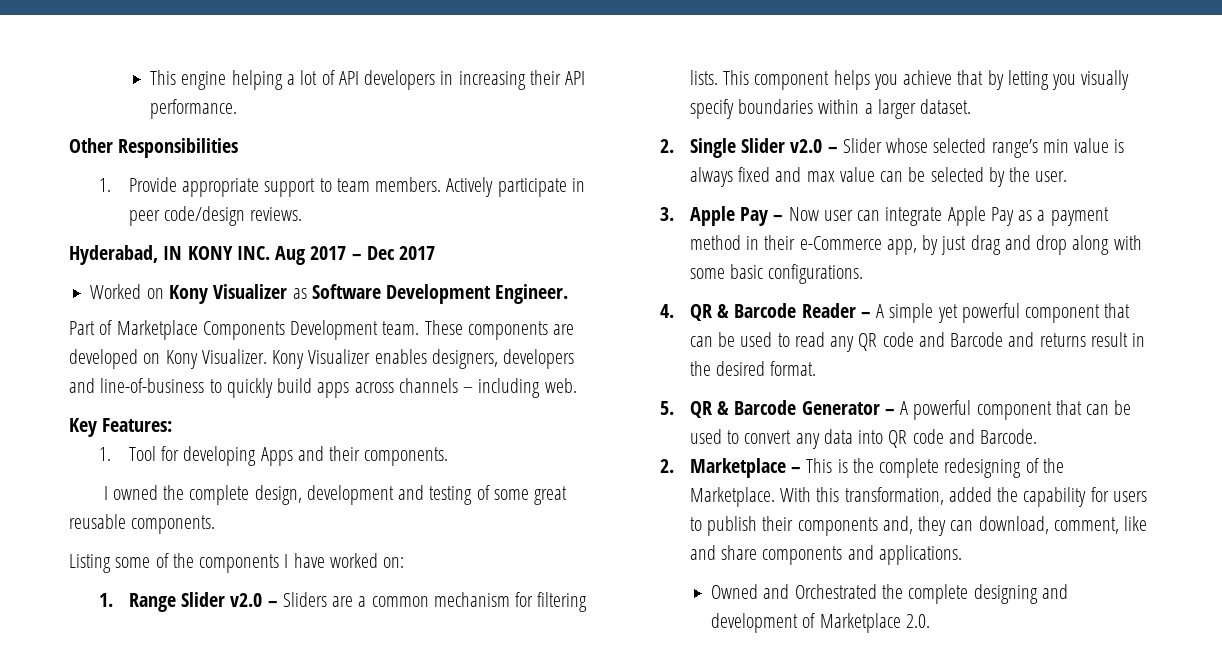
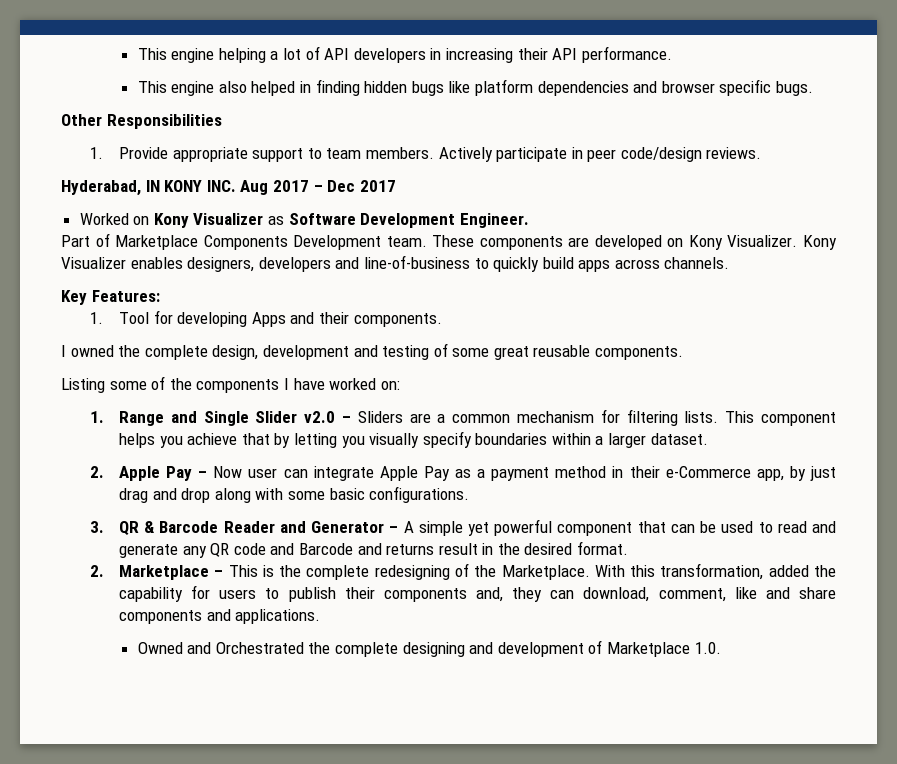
+ This engine also helped in finding hidden bugs like platform dependencies and browser specific bugs.
- Kony Visualizer enables designers, developers and line-of-business to quickly build apps across channels – including web.
+ Kony Visualizer enables designers, developers and line-of-business to quickly build apps across channels.
- 1. Range Slider v2.0 – Sliders are a common mechanism for filtering lists.
+ 1. Range and Single Slider v2.0 – Sliders are a common mechanism for filtering lists.
- 2. Single Slider v2.0 – Slider whose selected range’s min value is always fixed and max value can be selected by the user.
- 3. Apple Pay – Now user can integrate Apple Pay as a payment method in their e-Commerce app, by just drag and drop along with some basic configurations.
+ 2. Apple Pay – Now user can integrate Apple Pay as a payment method in their e-Commerce app, by just drag and drop along with some basic configurations.
- 4. QR & Barcode Reader – A simple yet powerful component that can be used to read any QR code and Barcode and returns result in the desired format.
+ 3. QR & Barcode Reader and Generator – A simple yet powerful component that can be used to read and generate any QR code and Barcode and returns result in the desired format.
- 5. QR & Barcode Generator – A powerful component that can be used to convert any data into QR code and Barcode.
- Owned and Orchestrated the complete designing and development of Marketplace 2.0.
+ Owned and Orchestrated the complete designing and development of Marketplace 1.0.

